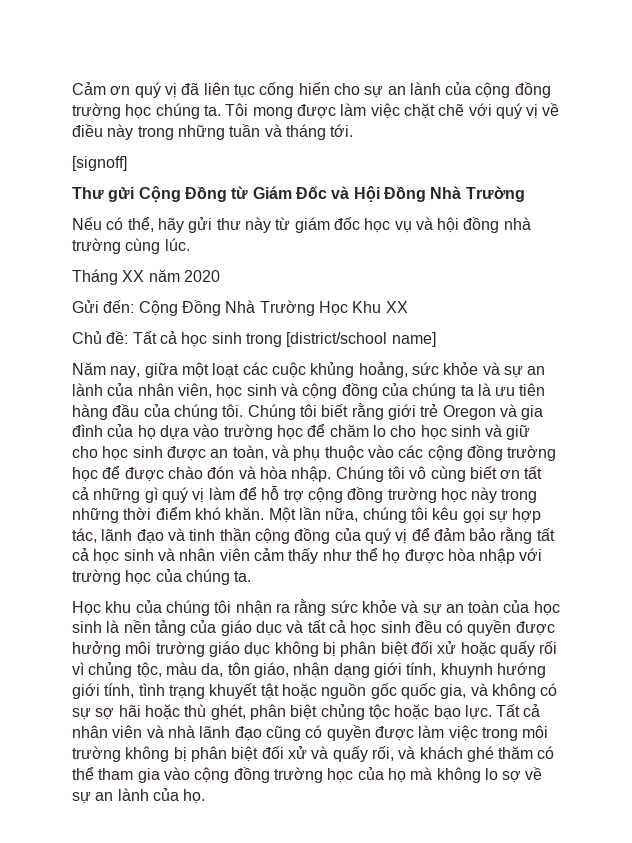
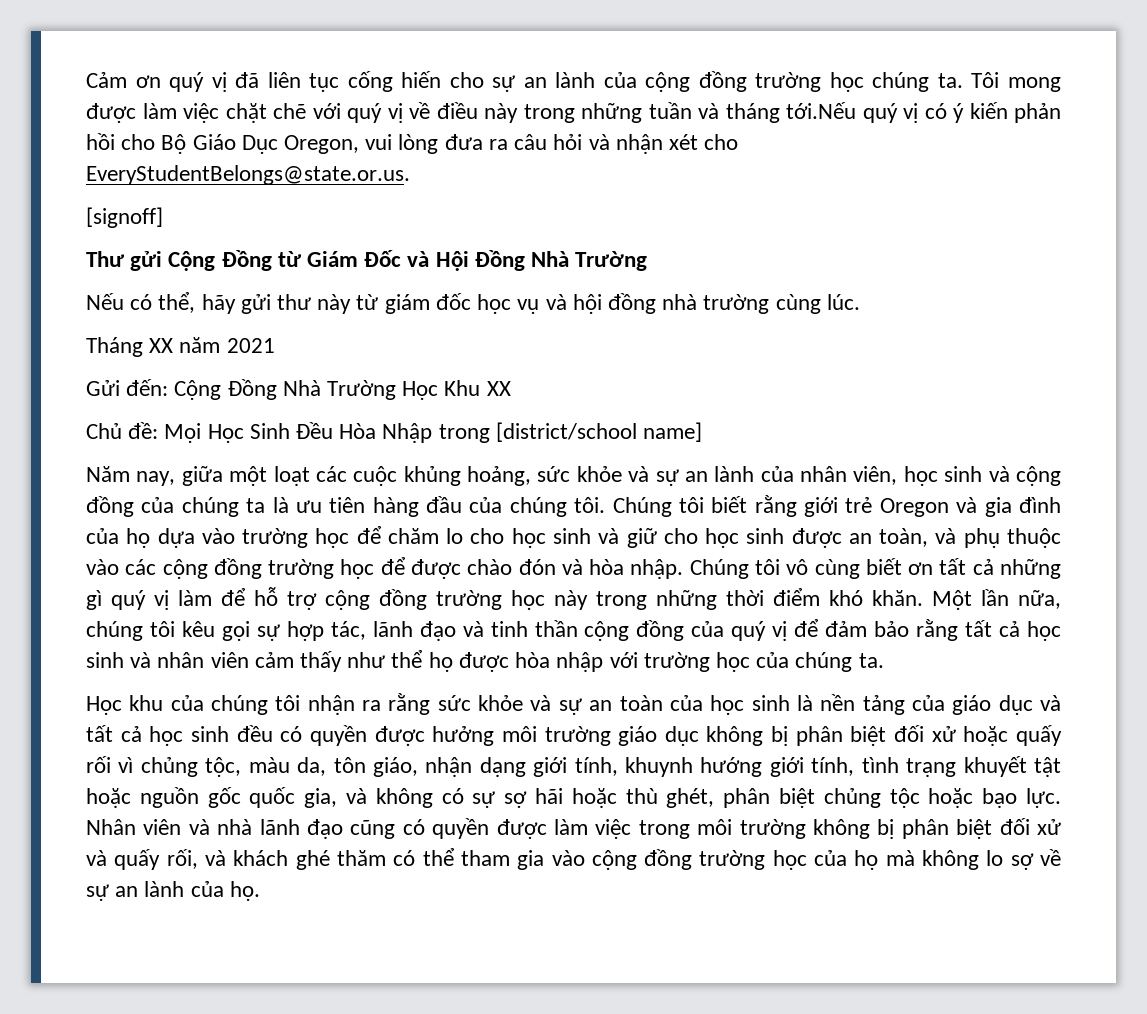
- Tôi mong được làm việc chặt chẽ với quý vị về điều này trong những tuần và tháng tới.
+ Tôi mong được làm việc chặt chẽ với quý vị về điều này trong những tuần và tháng tới.Nếu quý vị có ý kiến phản hồi cho Bộ Giáo Dục Oregon, vui lòng đưa ra câu hỏi và nhận xét cho EveryStudentBelongs@state.or.us.
- Tháng XX năm 2020
+ Tháng XX năm 2021
- Chủ đề: Tất cả học sinh trong [district/school name]
+ Chủ đề: Mọi Học Sinh Đều Hòa Nhập trong [district/school name]
- Tất cả nhân viên và nhà lãnh đạo cũng có quyền được làm việc trong môi trường không bị phân biệt đối xử và quấy rối, và khách ghé thăm có thể tham gia vào cộng đồng trường học của họ mà không lo sợ về sự an lành của họ.
+ Nhân viên và nhà lãnh đạo cũng có quyền được làm việc trong môi trường không bị phân biệt đối xử và quấy rối, và khách ghé thăm có thể tham gia vào cộng đồng trường học của họ mà không lo sợ về sự an lành của họ.

